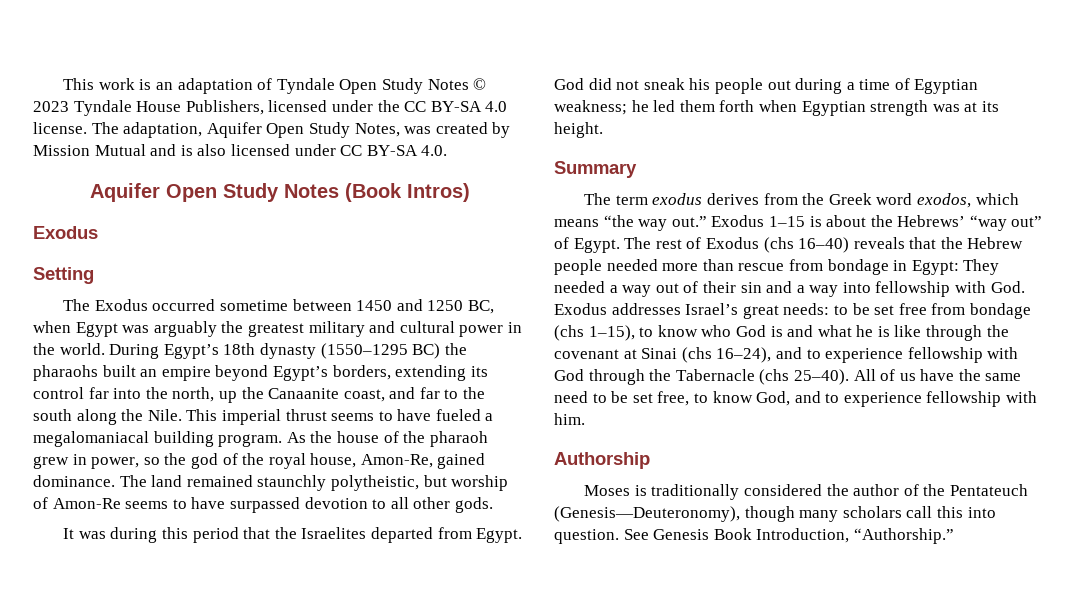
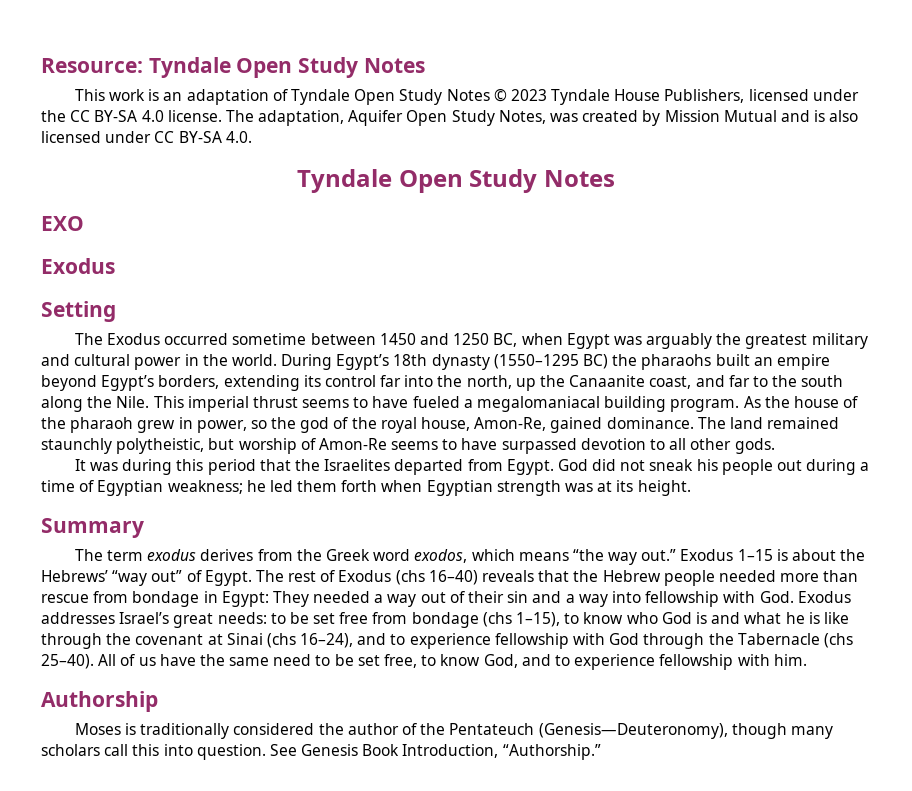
+ Resource: Tyndale Open Study Notes
  The adaptation, Aquifer Open Study Notes, was created by Mission Mutual and is also licensed under CC BY-SA 4.0.
- Aquifer Open Study Notes (Book Intros)
+ Tyndale Open Study Notes
+ EXO

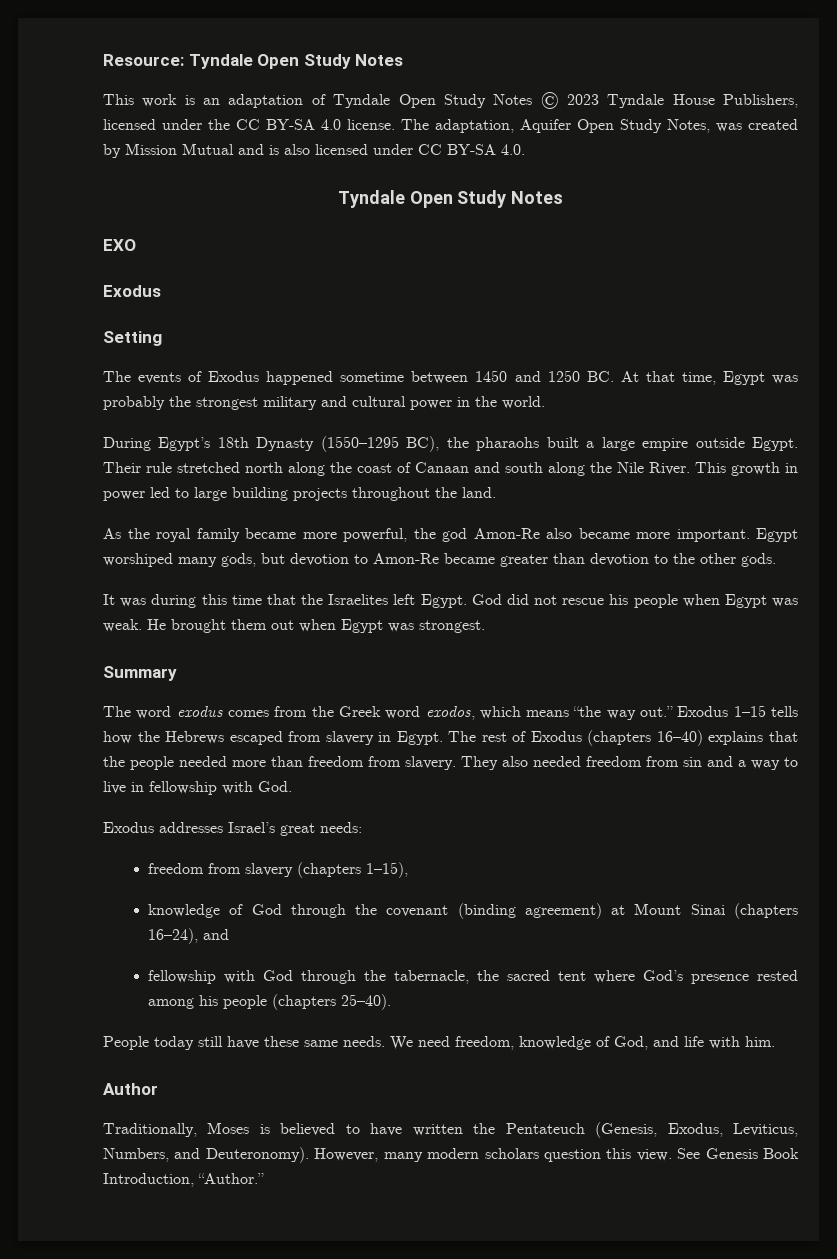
- The Exodus occurred sometime between 1450 and 1250 BC, when Egypt was arguably the greatest military and cultural power in the world. During Egypt’s 18th dynasty (1550–1295 BC) the pharaohs built an empire beyond Egypt’s borders, extending its control far into the north, up the Canaanite coast, and far to the south along the Nile. This imperial thrust seems to have fueled a megalomaniacal building program. As the house of the pharaoh grew in power, so the god of the royal house, Amon-Re, gained dominance. The land remained staunchly polytheistic, but worship of Amon-Re seems to have surpassed devotion to all other gods.
+ The events of Exodus happened sometime between 1450 and 1250 BC. At that time, Egypt was probably the strongest military and cultural power in the world.
+ During Egypt’s 18th Dynasty (1550–1295 BC), the pharaohs built a large empire outside Egypt. Their rule stretched north along the coast of Canaan and south along the Nile River. This growth in power led to large building projects throughout the land.
+ As the royal family became more powerful, the god Amon-Re also became more important. Egypt worshiped many gods, but devotion to Amon-Re became greater than devotion to the other gods.
- It was during this period that the Israelites departed from Egypt.
+ It was during this time that the Israelites left Egypt.
- God did not sneak his people out during a time of Egyptian weakness; he led them forth when Egyptian strength was at its height.
+ God did not rescue his people when Egypt was weak. He brought them out when Egypt was strongest.
- The term exodus derives from the Greek word exodos, which means “the way out.”
+ The word exodus comes from the Greek word exodos, which means “the way out.”
- Exodus 1–15 is about the Hebrews’ “way out” of Egypt.
+ Exodus 1–15 tells how the Hebrews escaped from slavery in Egypt.
- The rest of Exodus (chs 16–40) reveals that the Hebrew people needed more than rescue from bondage in Egypt: They needed a way out of their sin and a way into fellowship with God. Exodus addresses Israel’s great needs: to be set free from bondage (chs 1–15), to know who God is and what he is like through the covenant at Sinai (chs 16–24), and to experience fellowship with God through the Tabernacle (chs 25–40). All of us have the same need to be set free, to know God, and to experience fellowship with him.
- Authorship
- Moses is traditionally considered the author of the Pentateuch (Genesis—Deuteronomy), though many scholars call this into question.
+ The rest of Exodus (chapters 16–40) explains that the people needed more than freedom from slavery. They also needed freedom from sin and a way to live in fellowship with God.
+ Exodus addresses Israel’s great needs:
+ freedom from slavery (chapters 1–15),
+ knowledge of God through the covenant (binding agreement) at Mount Sinai (chapters 16–24), and
+ fellowship with God through the tabernacle, the sacred tent where God’s presence rested among his people (chapters 25–40).
+ People today still have these same needs. We need freedom, knowledge of God, and life with him.
+ Author
+ Traditionally, Moses is believed to have written the Pentateuch (Genesis, Exodus, Leviticus, Numbers, and Deuteronomy). However, many modern scholars question this view.
- See Genesis Book Introduction, “Authorship.”
+ See Genesis Book Introduction, “Author.”

